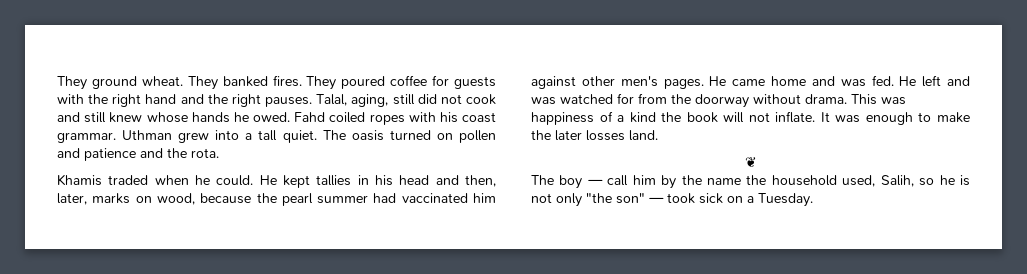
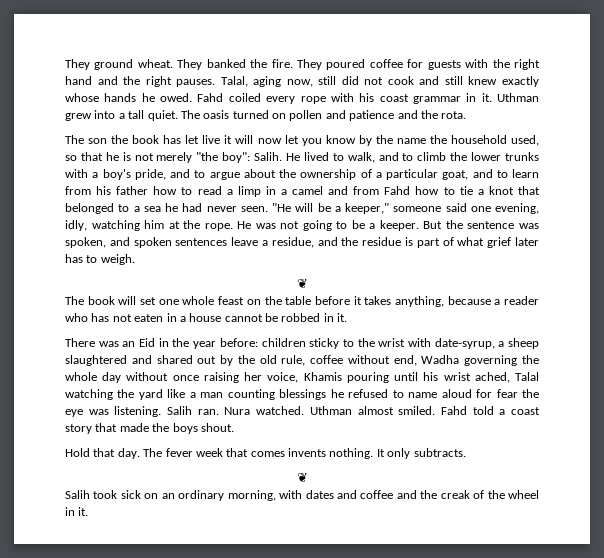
- They banked fires.
+ They banked the fire.
- Talal, aging, still did not cook and still knew whose hands he owed.
+ Talal, aging now, still did not cook and still knew exactly whose hands he owed.
- Fahd coiled ropes with his coast grammar.
+ Fahd coiled every rope with his coast grammar in it.
- Khamis traded when he could. He kept tallies in his head and then, later, marks on wood, because the pearl summer had vaccinated him against other men's pages. He came home and was fed. He left and was watched for from the doorway without drama. This was happiness of a kind the book will not inflate. It was enough to make the later losses land.
+ The son the book has let live it will now let you know by the name the household used, so that he is not merely "the boy": Salih. He lived to walk, and to climb the lower trunks with a boy's pride, and to argue about the ownership of a particular goat, and to learn from his father how to read a limp in a camel and from Fahd how to tie a knot that belonged to a sea he had never seen. "He will be a keeper," someone said one evening, idly, watching him at the rope. He was not going to be a keeper. But the sentence was spoken, and spoken sentences leave a residue, and the residue is part of what grief later has to weigh.
  ❦
- The boy — call him by the name the household used, Salih, so he is not only "the son" — took sick on a Tuesday.
+ The book will set one whole feast on the table before it takes anything, because a reader who has not eaten in a house cannot be robbed in it.
+ There was an Eid in the year before: children sticky to the wrist with date-syrup, a sheep slaughtered and shared out by the old rule, coffee without end, Wadha governing the whole day without once raising her voice, Khamis pouring until his wrist ached, Talal watching the yard like a man counting blessings he refused to name aloud for fear the eye was listening. Salih ran. Nura watched. Uthman almost smiled. Fahd told a coast story that made the boys shout.
+ Hold that day. The fever week that comes invents nothing. It only subtracts.
+ ❦
+ Salih took sick on an ordinary morning, with dates and coffee and the creak of the wheel in it.

